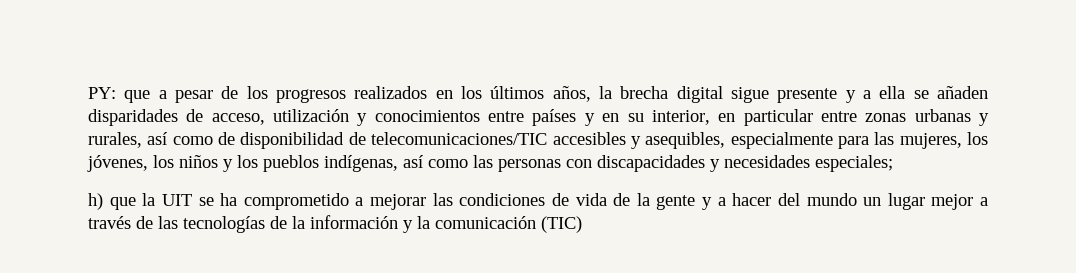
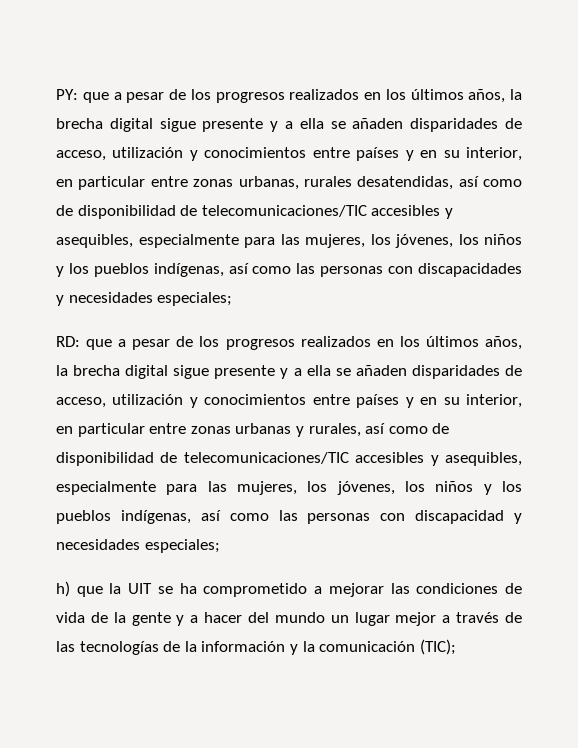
- que a pesar de los progresos realizados en los últimos años, la brecha digital sigue presente y a ella se añaden disparidades de acceso, utilización y conocimientos entre países y en su interior, en particular entre zonas urbanas y rurales, así como de disponibilidad de telecomunicaciones/TIC accesibles y asequibles, especialmente para las mujeres, los jóvenes, los niños y los pueblos indígenas, así como las personas con discapacidades y necesidades especiales;
+ que a pesar de los progresos realizados en los últimos años, la brecha digital sigue presente y a ella se añaden disparidades de acceso, utilización y conocimientos entre países y en su interior, en particular entre zonas urbanas, rurales desatendidas, así como de disponibilidad de telecomunicaciones/TIC accesibles y asequibles, especialmente para las mujeres, los jóvenes, los niños y los pueblos indígenas, así como las personas con discapacidades y necesidades especiales;
+ RD: que a pesar de los progresos realizados en los últimos años, la brecha digital sigue presente y a ella se añaden disparidades de acceso, utilización y conocimientos entre países y en su interior, en particular entre zonas urbanas y rurales, así como de disponibilidad de telecomunicaciones/TIC accesibles y asequibles, especialmente para las mujeres, los jóvenes, los niños y los pueblos indígenas, así como las personas con discapacidad y necesidades especiales;
- h) que la UIT se ha comprometido a mejorar las condiciones de vida de la gente y a hacer del mundo un lugar mejor a través de las tecnologías de la información y la comunicación (TIC)
+ h) que la UIT se ha comprometido a mejorar las condiciones de vida de la gente y a hacer del mundo un lugar mejor a través de las tecnologías de la información y la comunicación (TIC);

